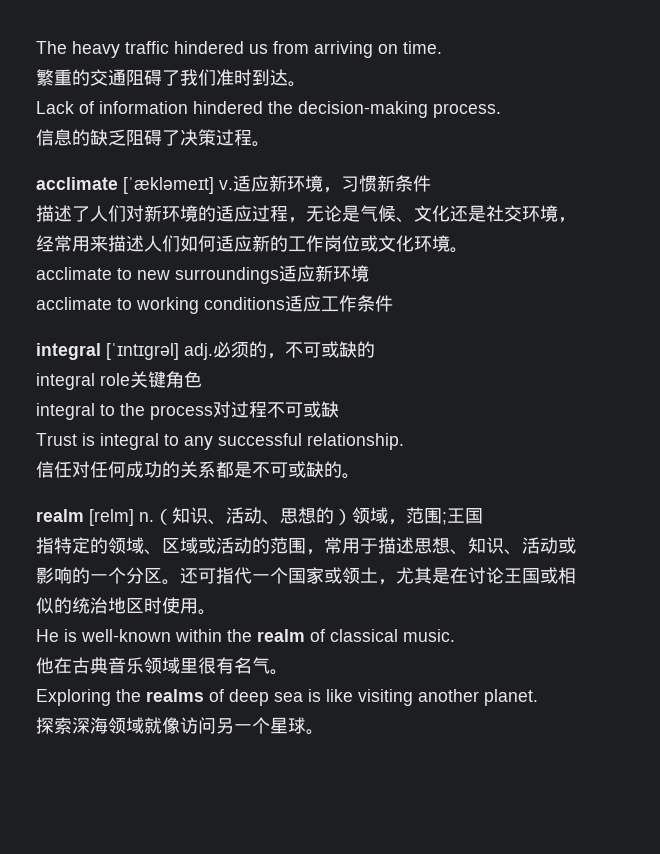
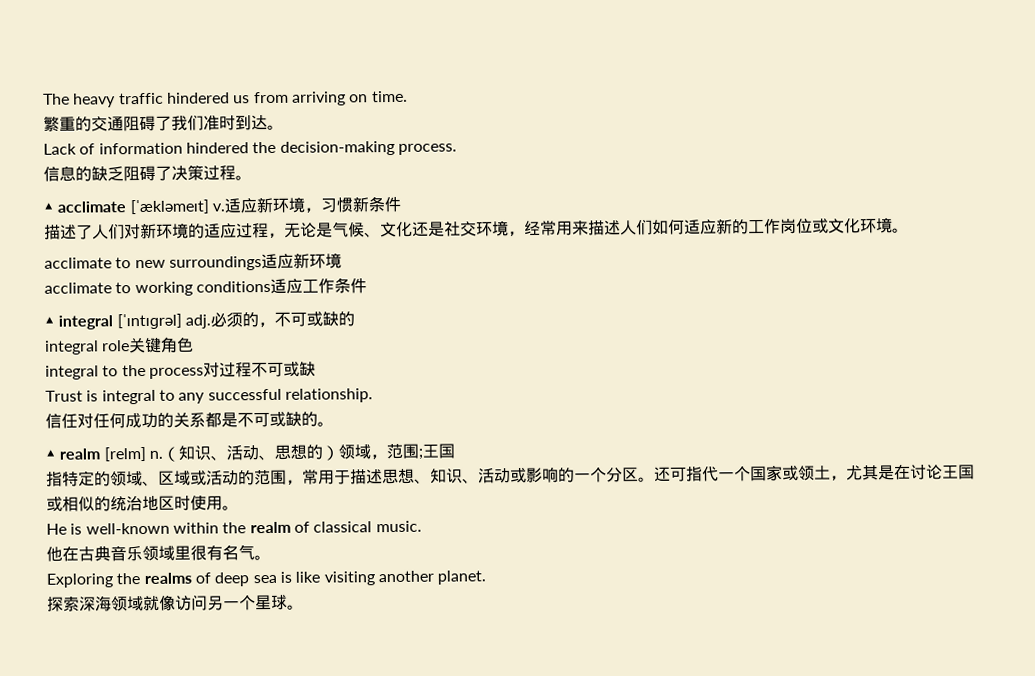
- acclimate [ˈækləmeɪt] v.
+ ▲ acclimate [ˈækləmeɪt] v.
- integral [ˈɪntɪɡrəl] adj.
+ ▲ integral [ˈɪntɪɡrəl] adj.
- realm [relm] n.
+ ▲ realm [relm] n.

